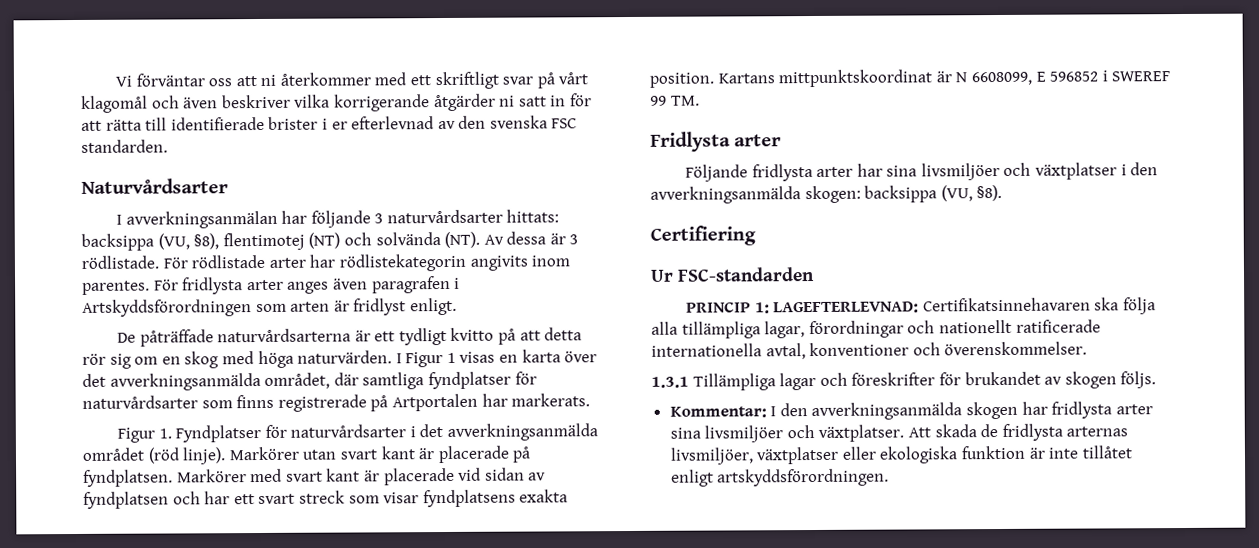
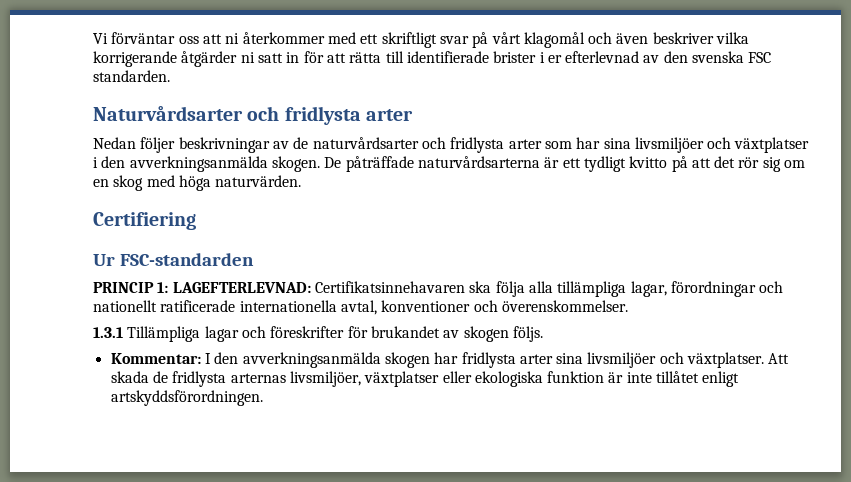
- Naturvårdsarter
- I avverkningsanmälan har följande 3 naturvårdsarter hittats: backsippa (VU, §8), flentimotej (NT) och solvända (NT). Av dessa är 3 rödlistade. För rödlistade arter har rödlistekategorin angivits inom parentes. För fridlysta arter anges även paragrafen i Artskyddsförordningen som arten är fridlyst enligt.
- De påträffade naturvårdsarterna är ett tydligt kvitto på att detta rör sig om en skog med höga naturvärden. I Figur 1 visas en karta över det avverkningsanmälda området, där samtliga fyndplatser för naturvårdsarter som finns registrerade på Artportalen har markerats.
- Figur 1. Fyndplatser för naturvårdsarter i det avverkningsanmälda området (röd linje). Markörer utan svart kant är placerade på fyndplatsen. Markörer med svart kant är placerade vid sidan av fyndplatsen och har ett svart streck som visar fyndplatsens exakta position. Kartans mittpunktskoordinat är N 6608099, E 596852 i SWEREF 99 TM.
- Fridlysta arter
- Följande fridlysta arter har sina livsmiljöer och växtplatser i den avverkningsanmälda skogen: backsippa (VU, §8).
+ Naturvårdsarter och fridlysta arter
+ Nedan följer beskrivningar av de naturvårdsarter och fridlysta arter som har sina livsmiljöer och växtplatser i den avverkningsanmälda skogen. De påträffade naturvårdsarterna är ett tydligt kvitto på att det rör sig om en skog med höga naturvärden.

